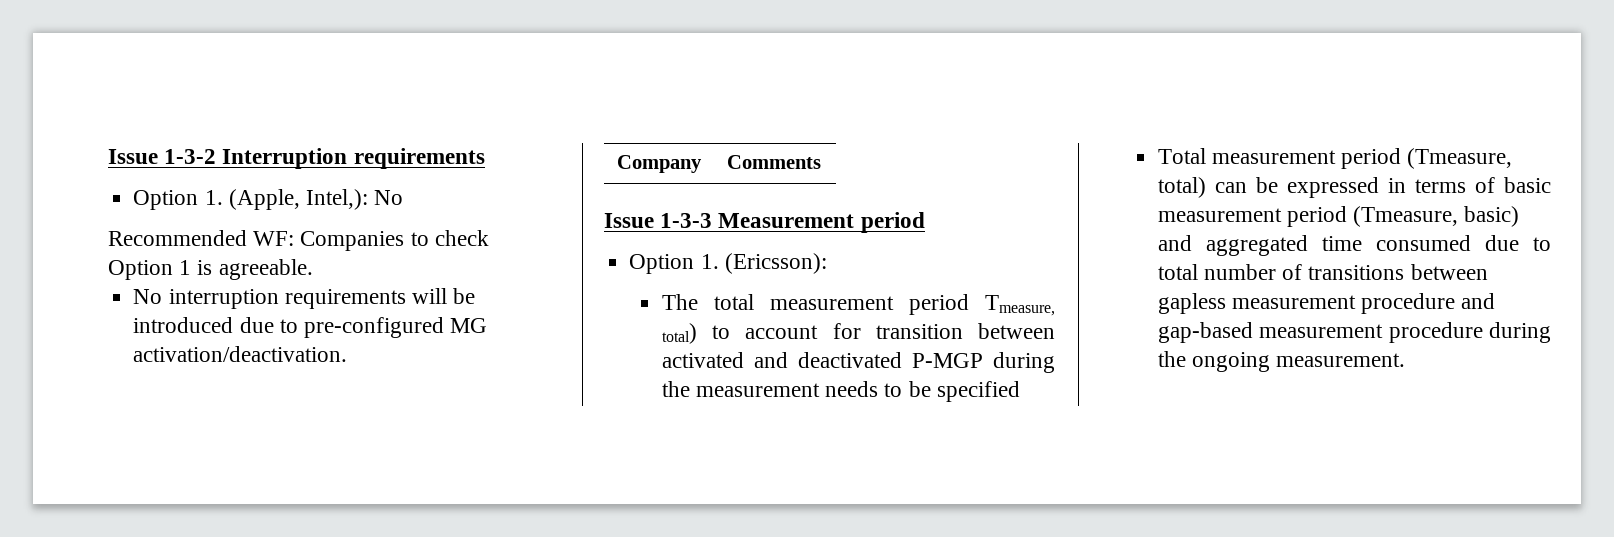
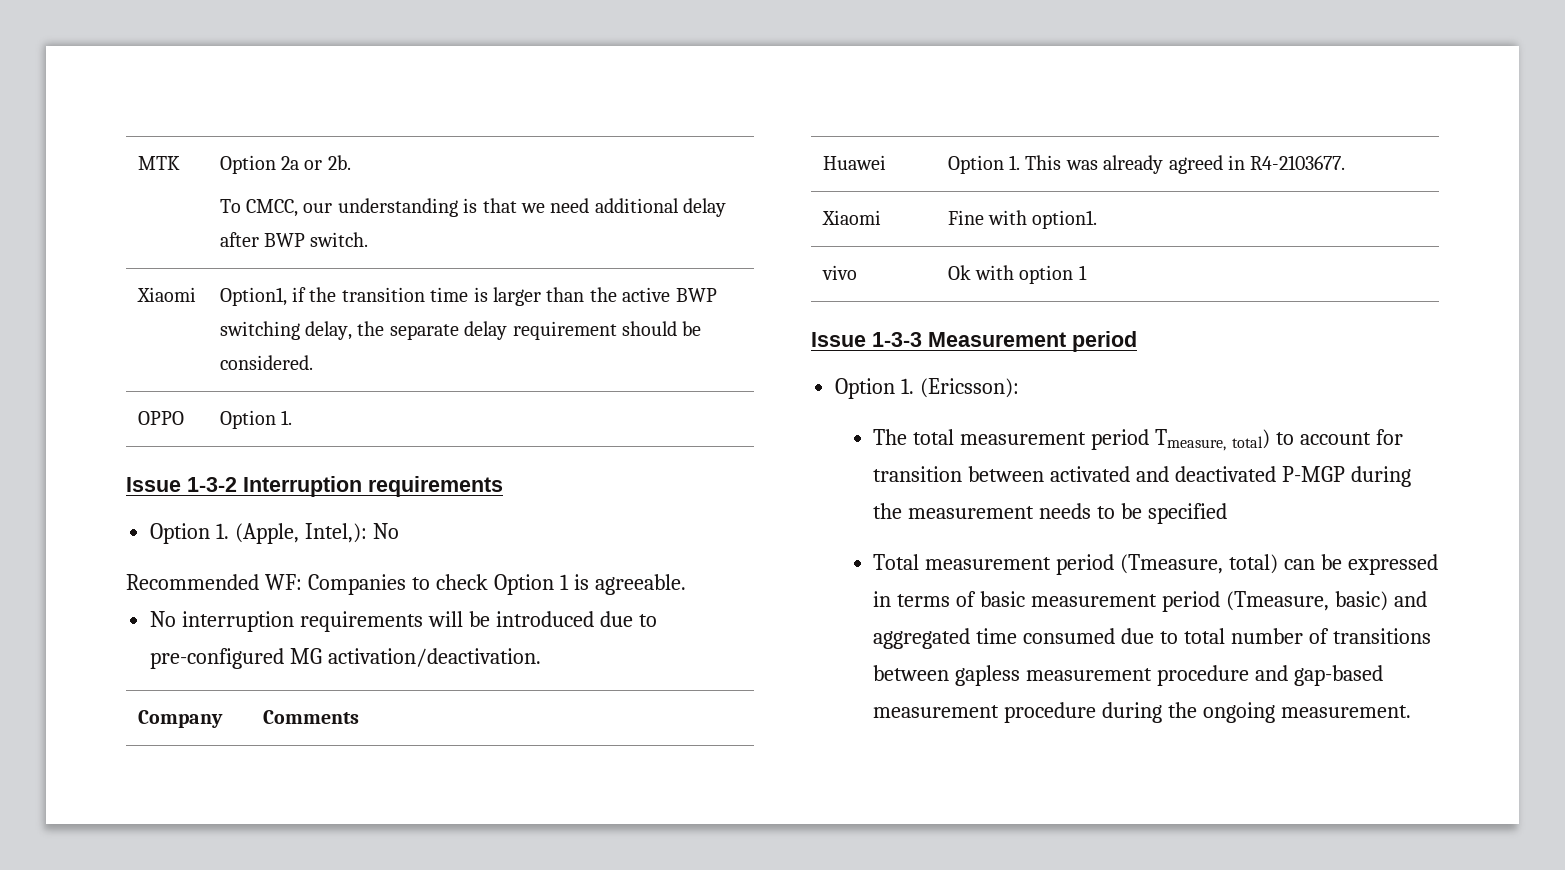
+ MTK | Option 2a or 2b.
+ To CMCC, our understanding is that we need additional delay after BWP switch.
+ Xiaomi | Option1, if the transition time is larger than the active BWP switching delay, the separate delay requirement should be considered.
+ OPPO | Option 1.
+ Huawei | Option 1. This was already agreed in R4-2103677.
+ Xiaomi | Fine with option1.
+ vivo | Ok with option 1

